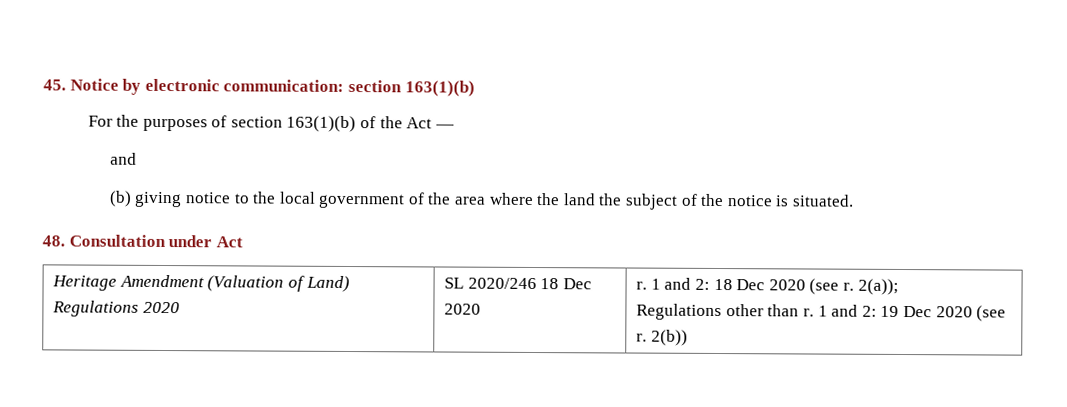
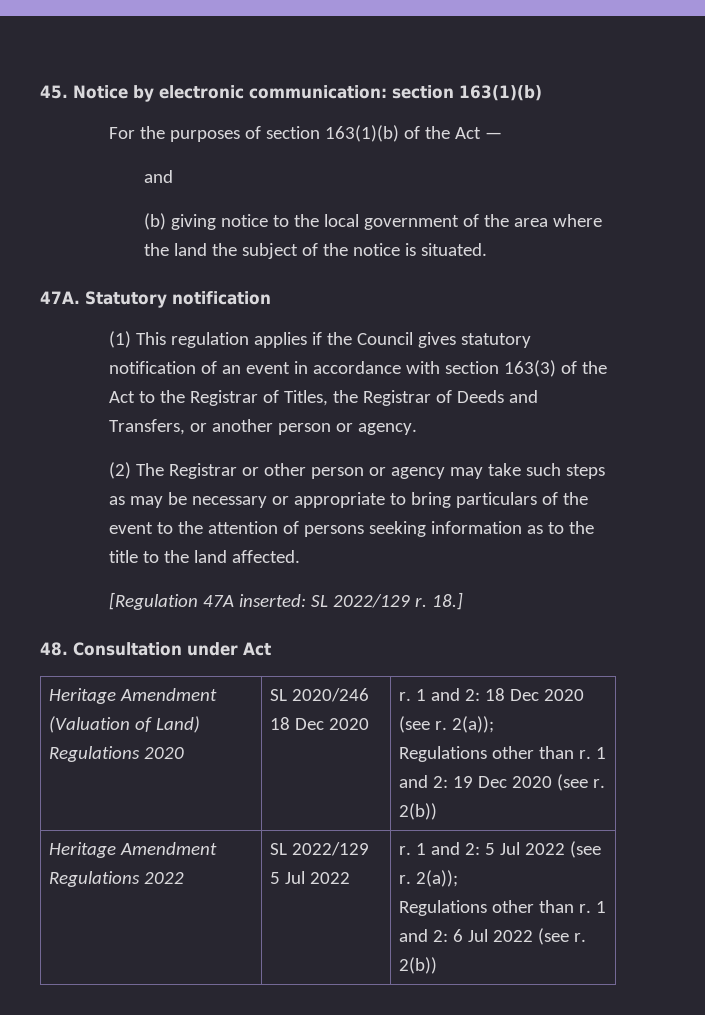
+ 47A. Statutory notification
+ (1) This regulation applies if the Council gives statutory notification of an event in accordance with section 163(3) of the Act to the Registrar of Titles, the Registrar of Deeds and Transfers, or another person or agency.
+ (2) The Registrar or other person or agency may take such steps as may be necessary or appropriate to bring particulars of the event to the attention of persons seeking information as to the title to the land affected.
+ [Regulation 47A inserted: SL 2022/129 r. 18.]
+ Heritage Amendment Regulations 2022 | SL 2022/129 5 Jul 2022 | r. 1 and 2: 5 Jul 2022 (see r. 2(a));
+ Regulations other than r. 1 and 2: 6 Jul 2022 (see r. 2(b))

